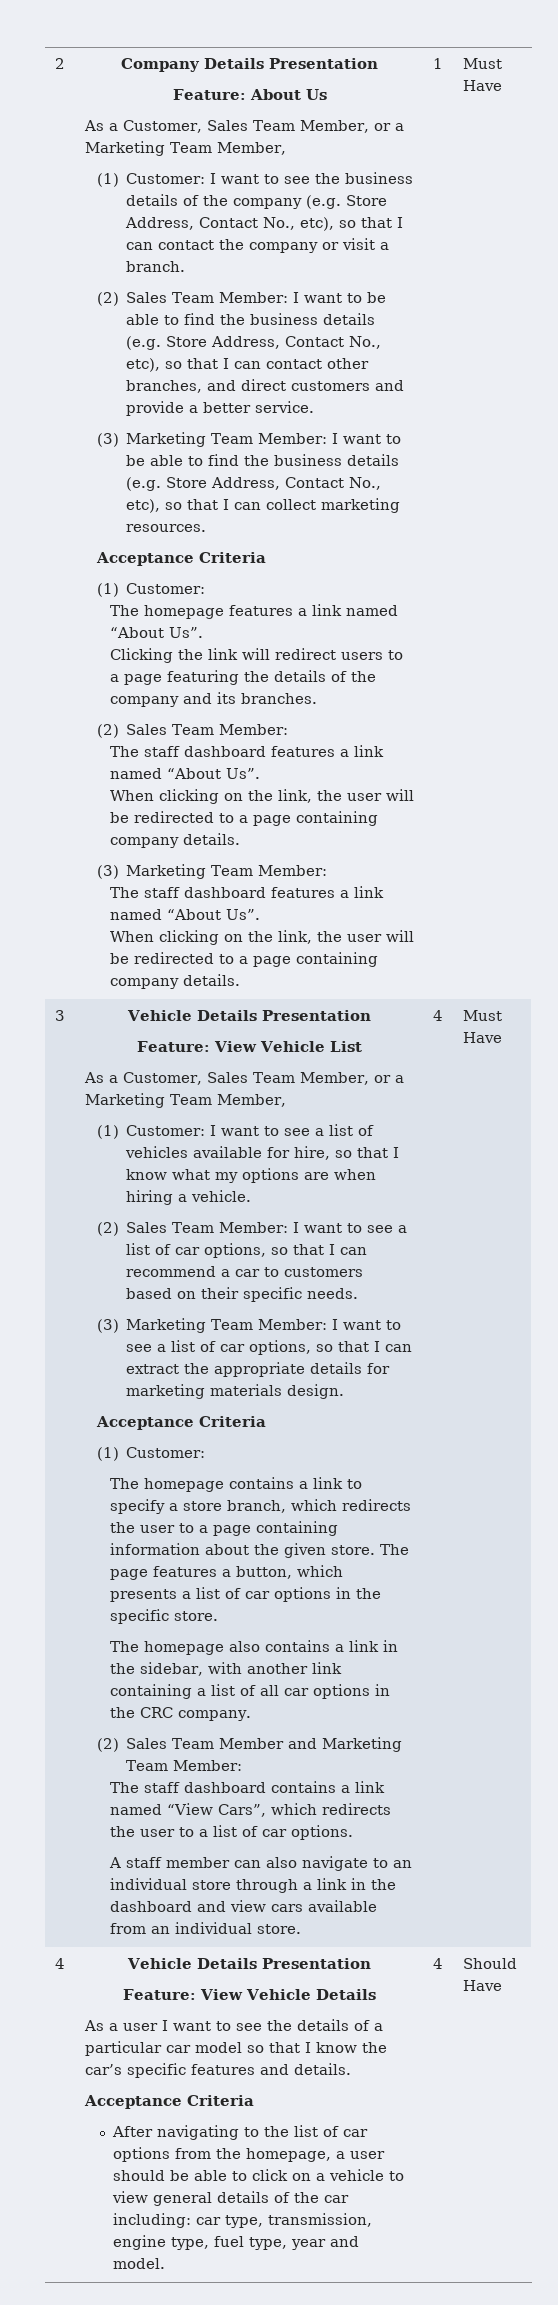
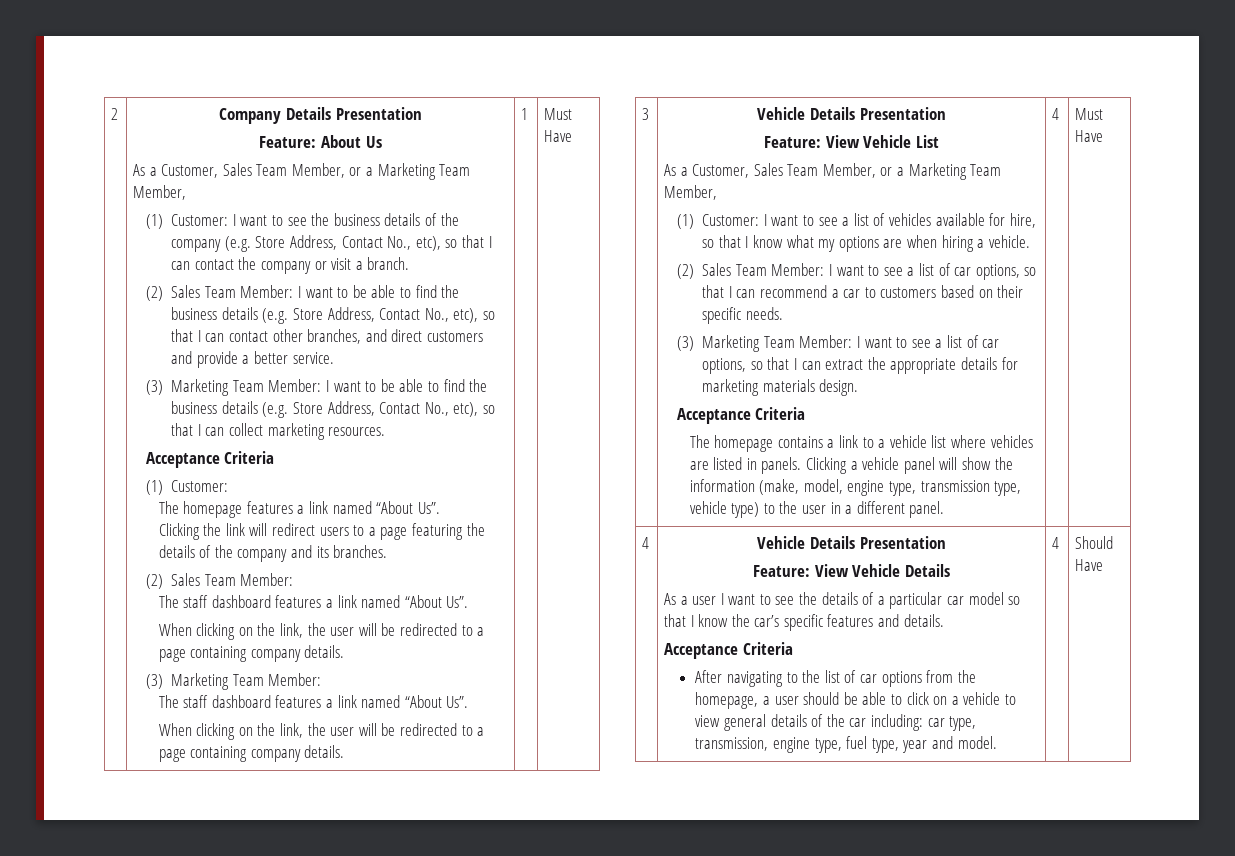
  (3) Marketing Team Member: I want to see a list of car options, so that I can extract the appropriate details for marketing materials design.
  Acceptance Criteria
- (1) Customer:
- The homepage contains a link to specify a store branch, which redirects the user to a page containing information about the given store. The page features a button, which presents a list of car options in the specific store.
- The homepage also contains a link in the sidebar, with another link containing a list of all car options in the CRC company.
- (2) Sales Team Member and Marketing Team Member:
- The staff dashboard contains a link named “View Cars”, which redirects the user to a list of car options.
- A staff member can also navigate to an individual store through a link in the dashboard and view cars available from an individual store.
+ The homepage contains a link to a vehicle list where vehicles are listed in panels. Clicking a vehicle panel will show the information (make, model, engine type, transmission type, vehicle type) to the user in a different panel.

